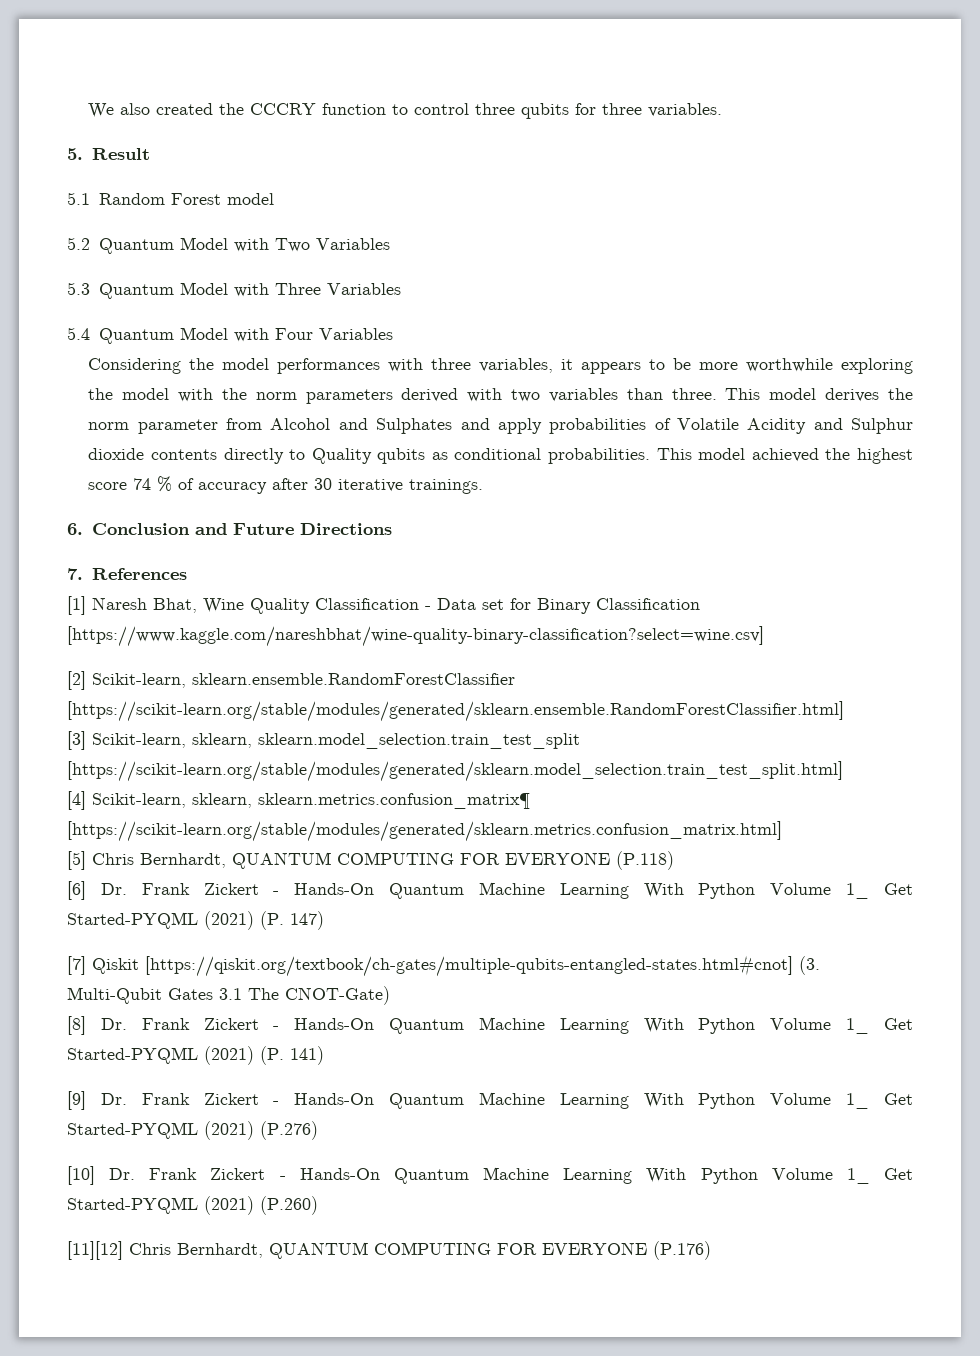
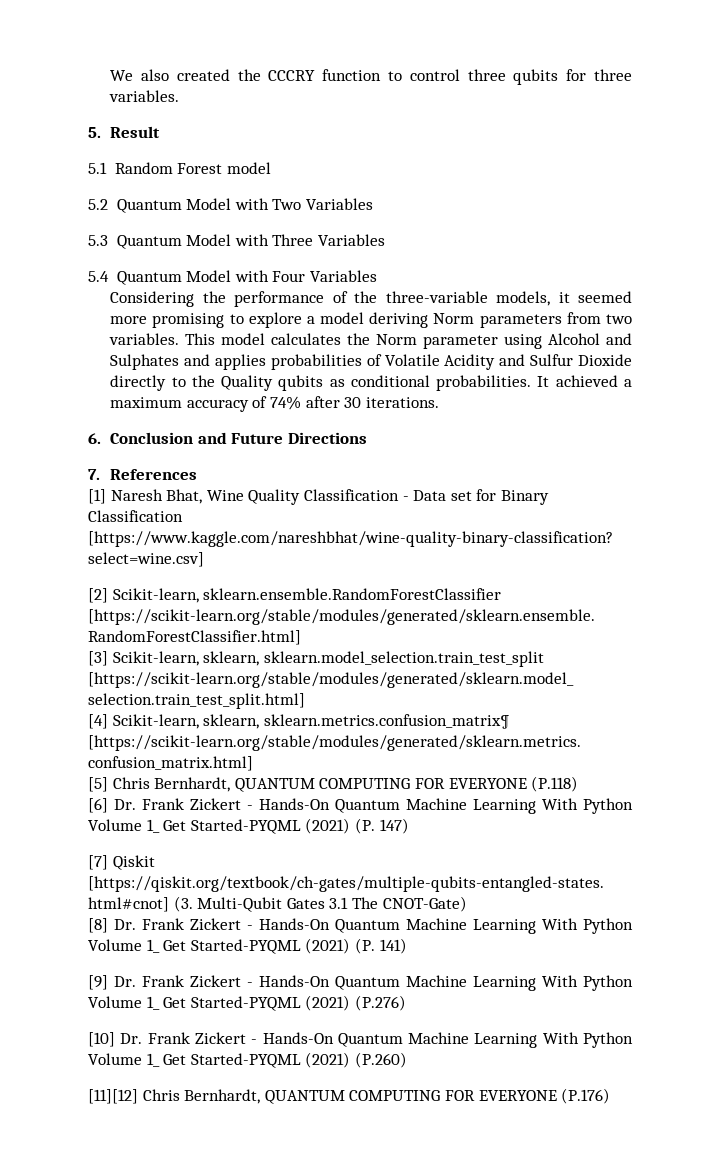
- Considering the model performances with three variables, it appears to be more worthwhile exploring the model with the norm parameters derived with two variables than three. This model derives the norm parameter from Alcohol and Sulphates and apply probabilities of Volatile Acidity and Sulphur dioxide contents directly to Quality qubits as conditional probabilities.
+ Considering the performance of the three-variable models, it seemed more promising to explore a model deriving Norm parameters from two variables. This model calculates the Norm parameter using Alcohol and Sulphates and applies probabilities of Volatile Acidity and Sulfur Dioxide directly to the Quality qubits as conditional probabilities.
- This model achieved the highest score 74 % of accuracy after 30 iterative trainings.
+ It achieved a maximum accuracy of 74% after 30 iterations.

